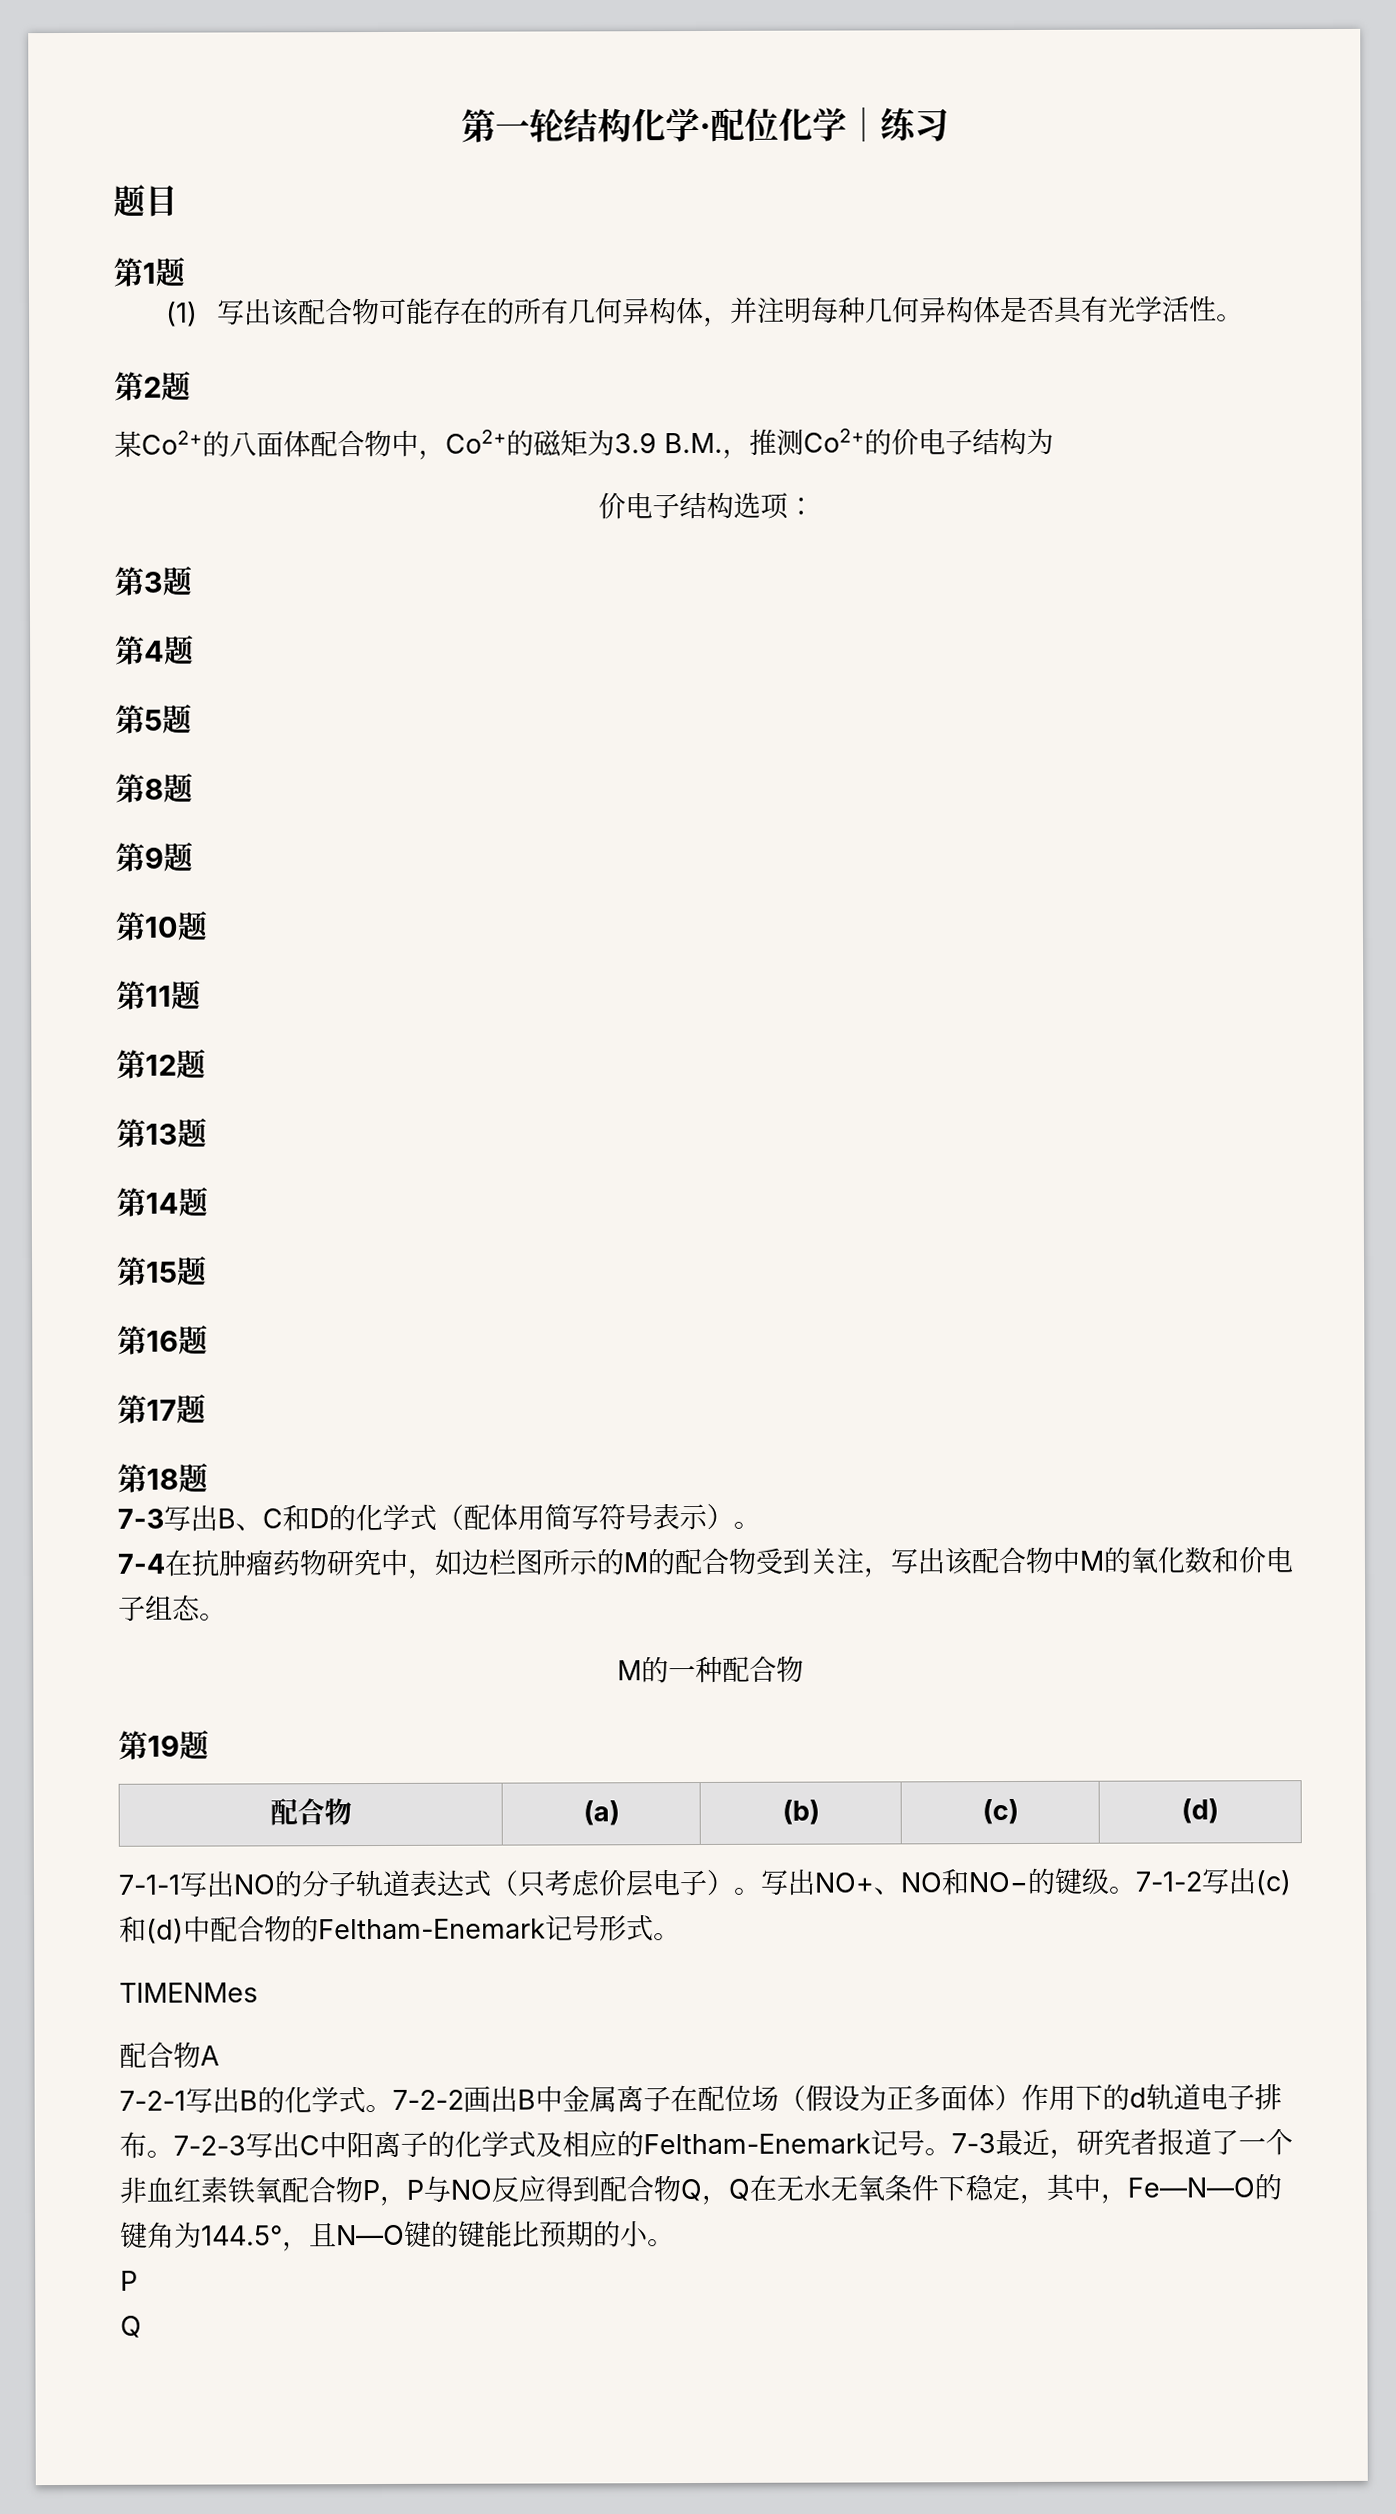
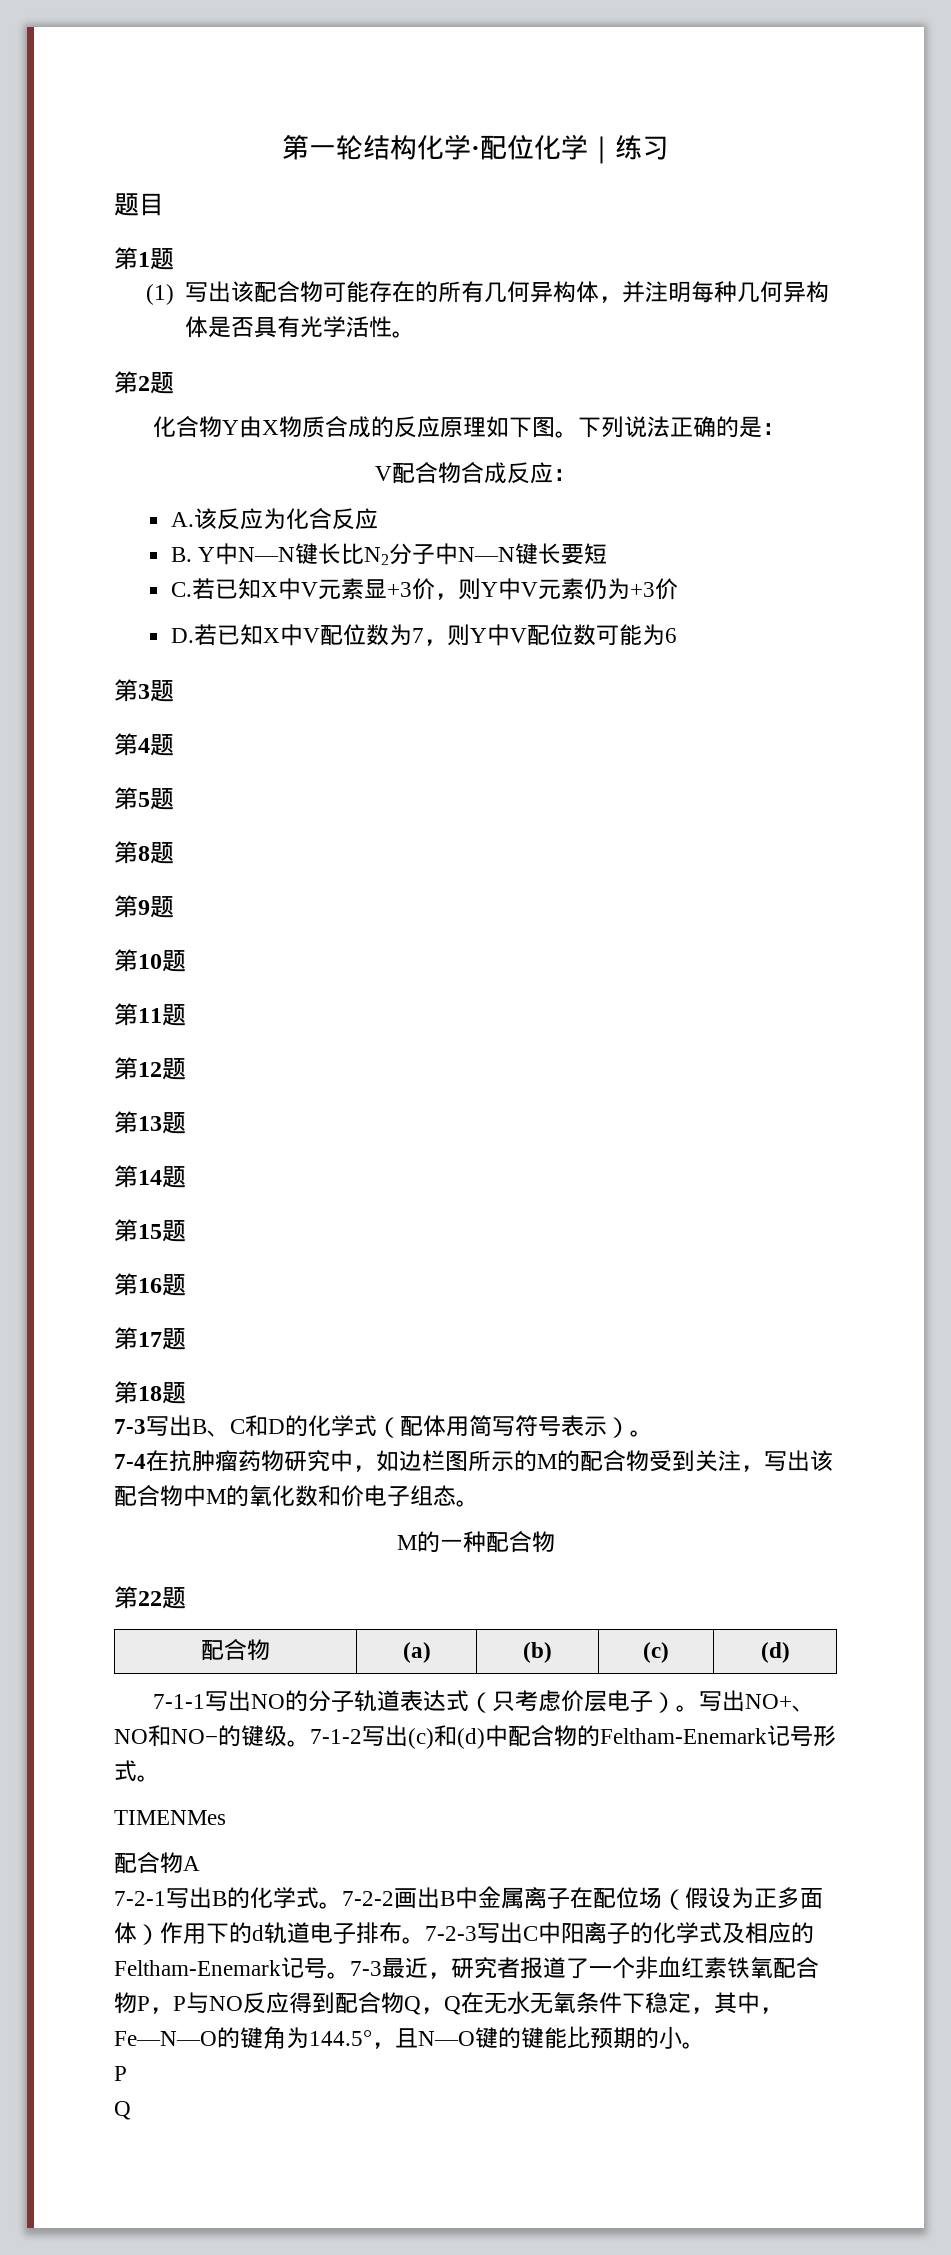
- 某Co2+的八面体配合物中，Co2+的磁矩为3.9 B.M.，推测Co2+的价电子结构为
- 价电子结构选项：
+ 化合物Y由X物质合成的反应原理如下图。下列说法正确的是：
+ V配合物合成反应：
+ A.该反应为化合反应
+ B. Y中N—N键长比N2分子中N—N键长要短
+ C.若已知X中V元素显+3价，则Y中V元素仍为+3价
+ D.若已知X中V配位数为7，则Y中V配位数可能为6
- 第19题
+ 第22题

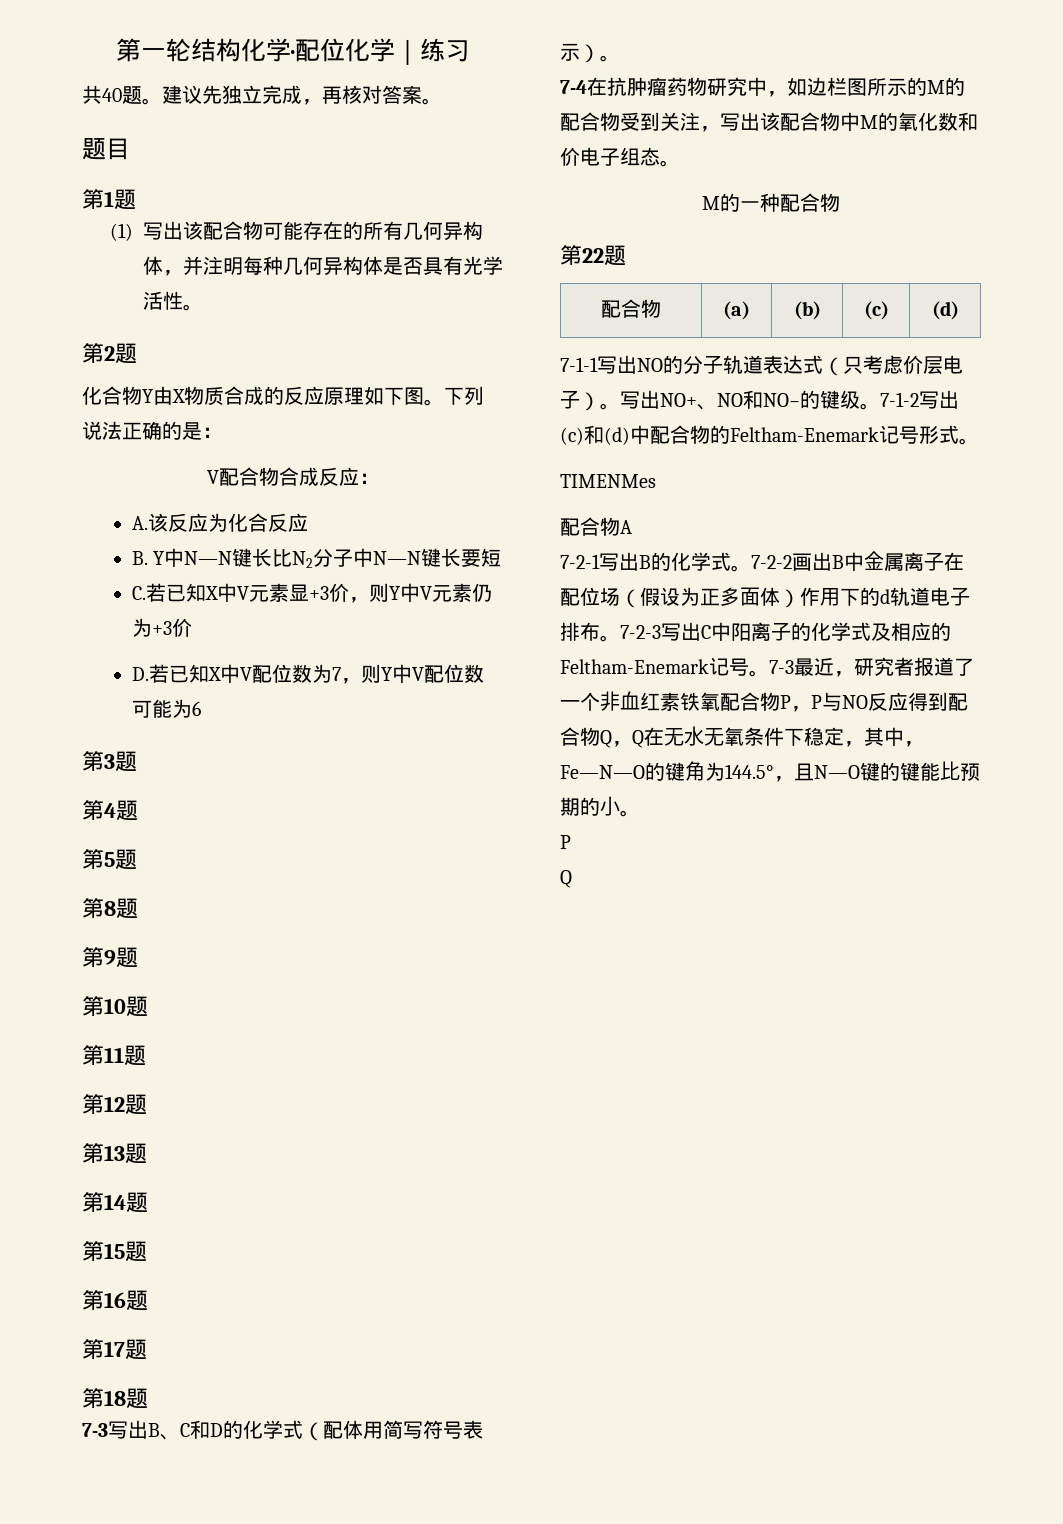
+ 共40题。建议先独立完成，再核对答案。

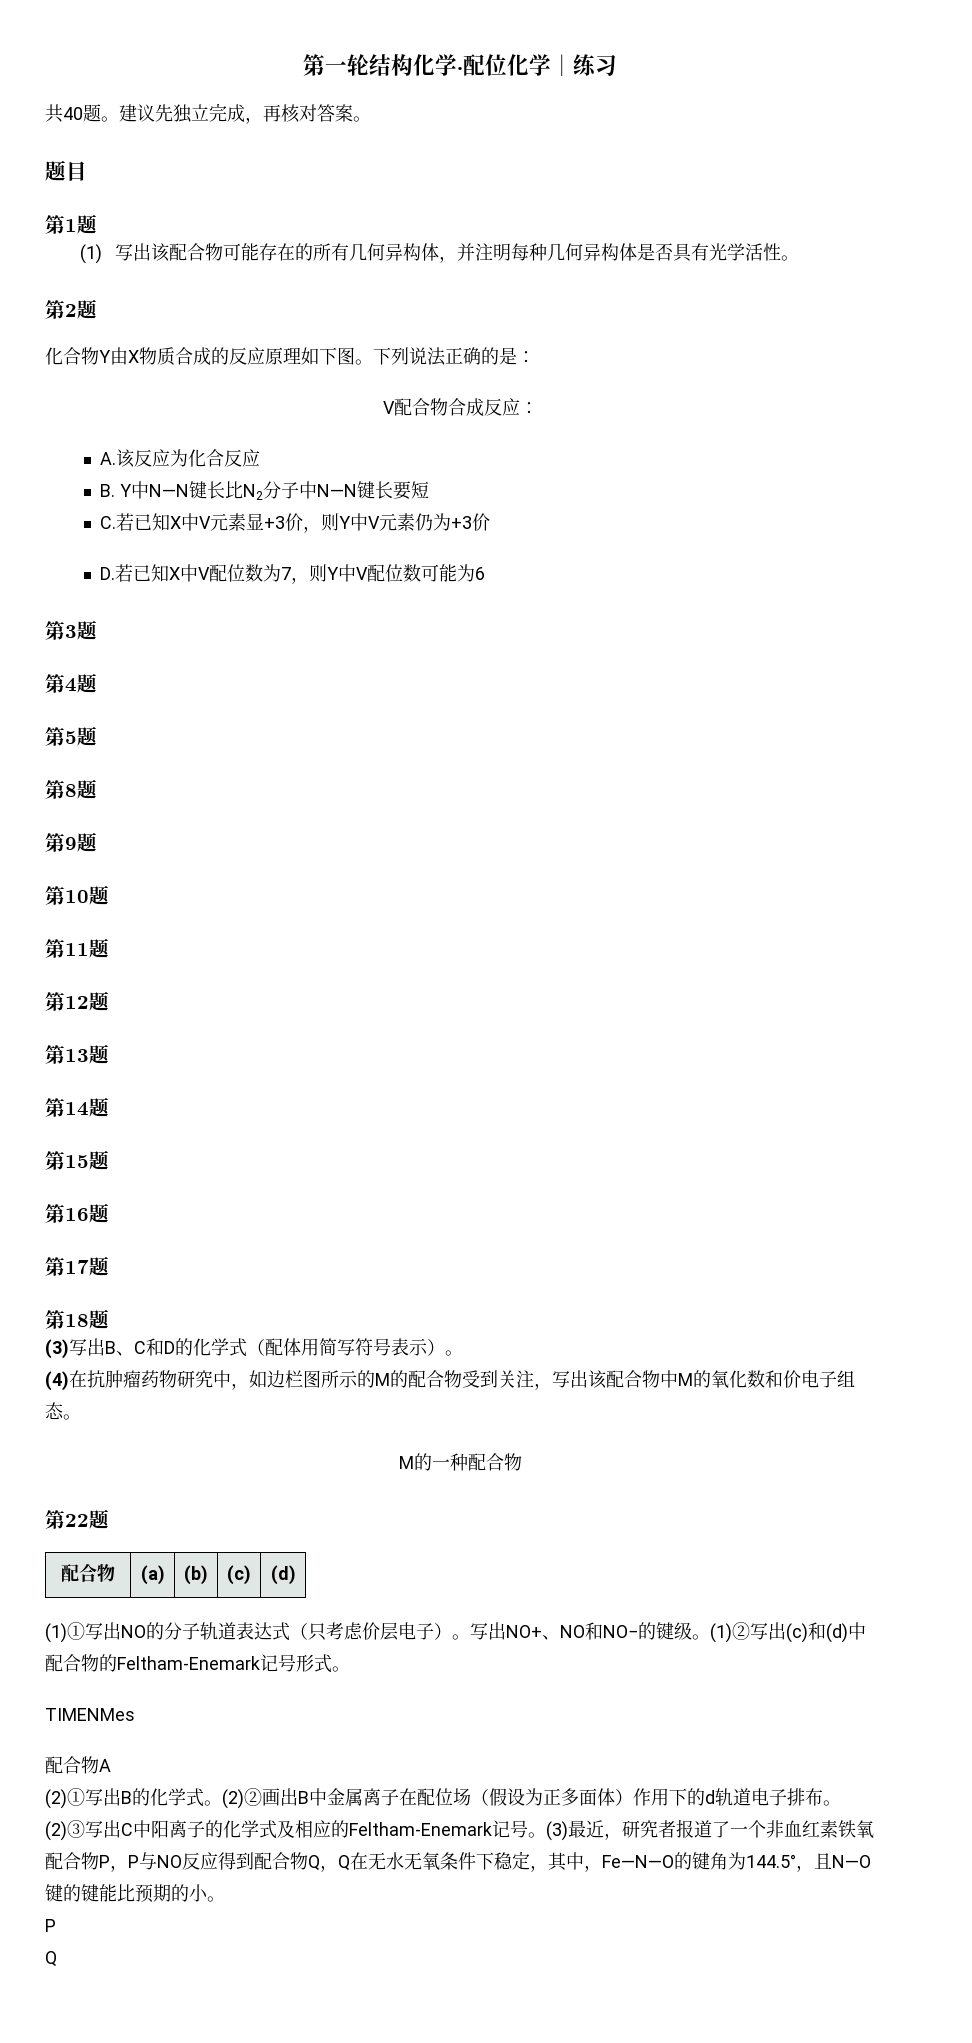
- 7-3写出B、C和D的化学式（配体用简写符号表示）。
+ (3)写出B、C和D的化学式（配体用简写符号表示）。
- 7-4在抗肿瘤药物研究中，如边栏图所示的M的配合物受到关注，写出该配合物中M的氧化数和价电子组态。
+ (4)在抗肿瘤药物研究中，如边栏图所示的M的配合物受到关注，写出该配合物中M的氧化数和价电子组态。
- 7-1-1写出NO的分⼦轨道表达式（只考虑价层电⼦）。
+ (1)①写出NO的分⼦轨道表达式（只考虑价层电⼦）。
- 7-1-2写出(c)和(d)中配合物的Feltham-Enemark记号形式。
+ (1)②写出(c)和(d)中配合物的Feltham-Enemark记号形式。
- 7-2-1写出B的化学式。
+ (2)①写出B的化学式。
- 7-2-2画出B中⾦属离⼦在配位场（假设为正多⾯体）作⽤下的d轨道电⼦排布。
+ (2)②画出B中⾦属离⼦在配位场（假设为正多⾯体）作⽤下的d轨道电⼦排布。
- 7-2-3写出C中阳离⼦的化学式及相应的Feltham-Enemark记号。
+ (2)③写出C中阳离⼦的化学式及相应的Feltham-Enemark记号。
- 7-3最近，研究者报道了⼀个⾮⾎红素铁氧配合物P，P与NO反应得到配合物Q，Q在⽆⽔⽆氧条件下稳定，其中，Fe—N—O的键⻆为144.5°，且N—O键的键能⽐预期的⼩。
+ (3)最近，研究者报道了⼀个⾮⾎红素铁氧配合物P，P与NO反应得到配合物Q，Q在⽆⽔⽆氧条件下稳定，其中，Fe—N—O的键⻆为144.5°，且N—O键的键能⽐预期的⼩。

